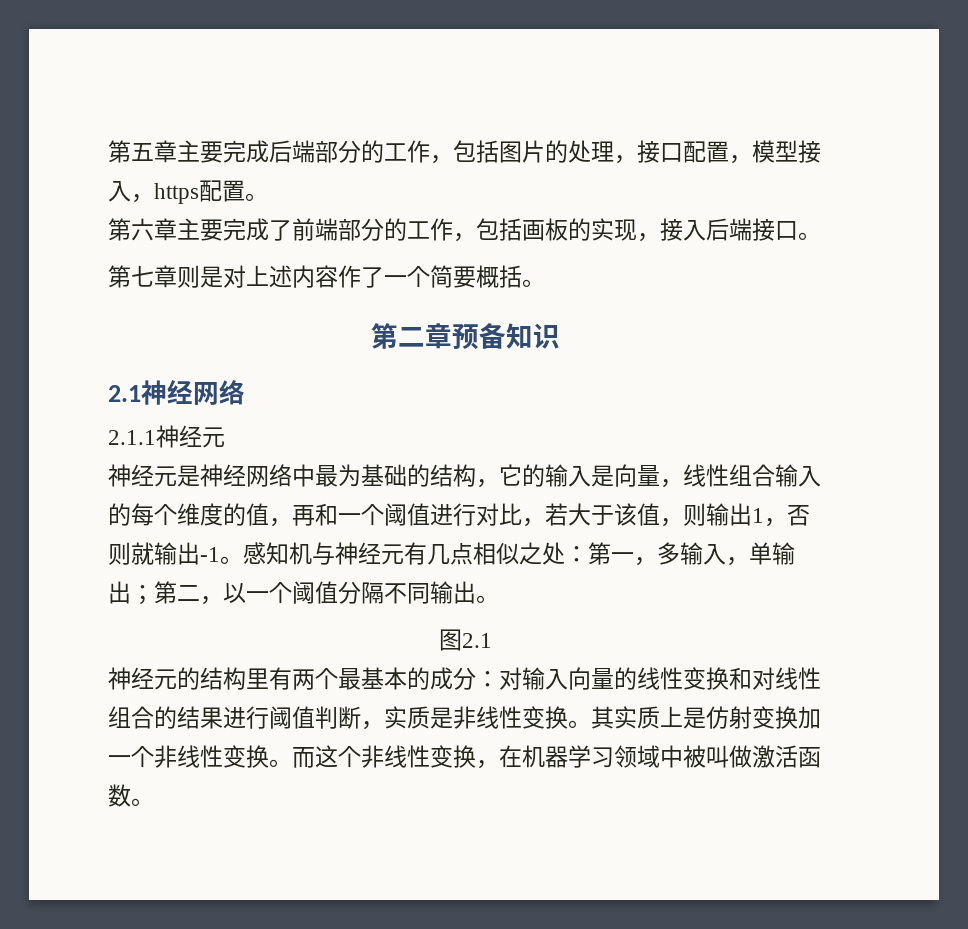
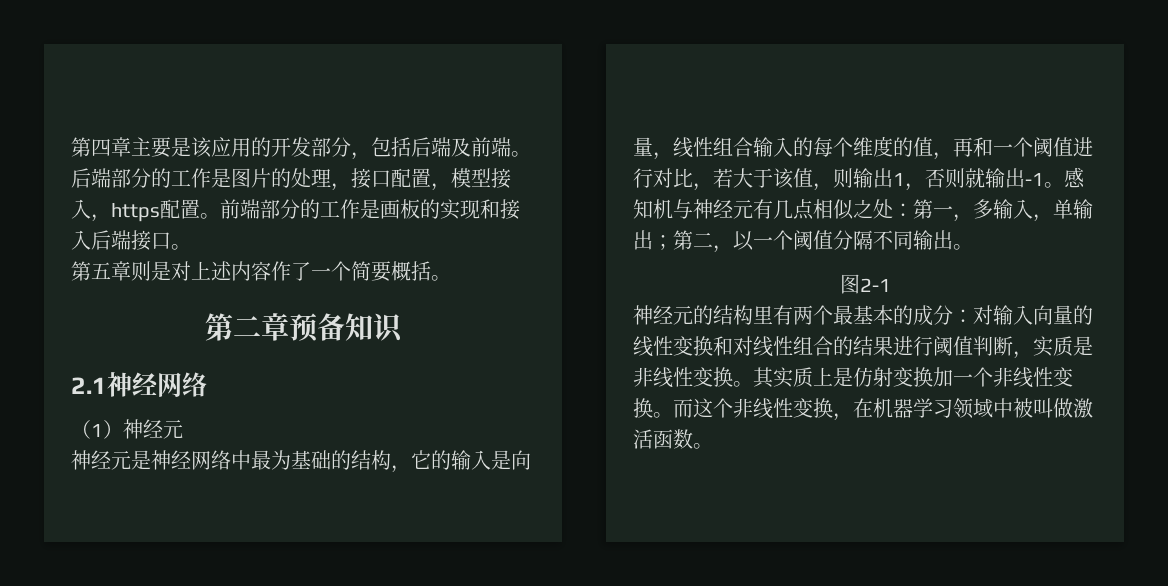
- 第五章主要完成后端部分的工作，包括图片的处理，接口配置，模型接入，https配置。
- 第六章主要完成了前端部分的工作，包括画板的实现，接入后端接口。
+ 第四章主要是该应用的开发部分，包括后端及前端。后端部分的工作是图片的处理，接口配置，模型接入，https配置。前端部分的工作是画板的实现和接入后端接口。
- 第七章则是对上述内容作了一个简要概括。
+ 第五章则是对上述内容作了一个简要概括。
- 2.1.1神经元
+ （1）神经元
- 图2.1
+ 图2-1

